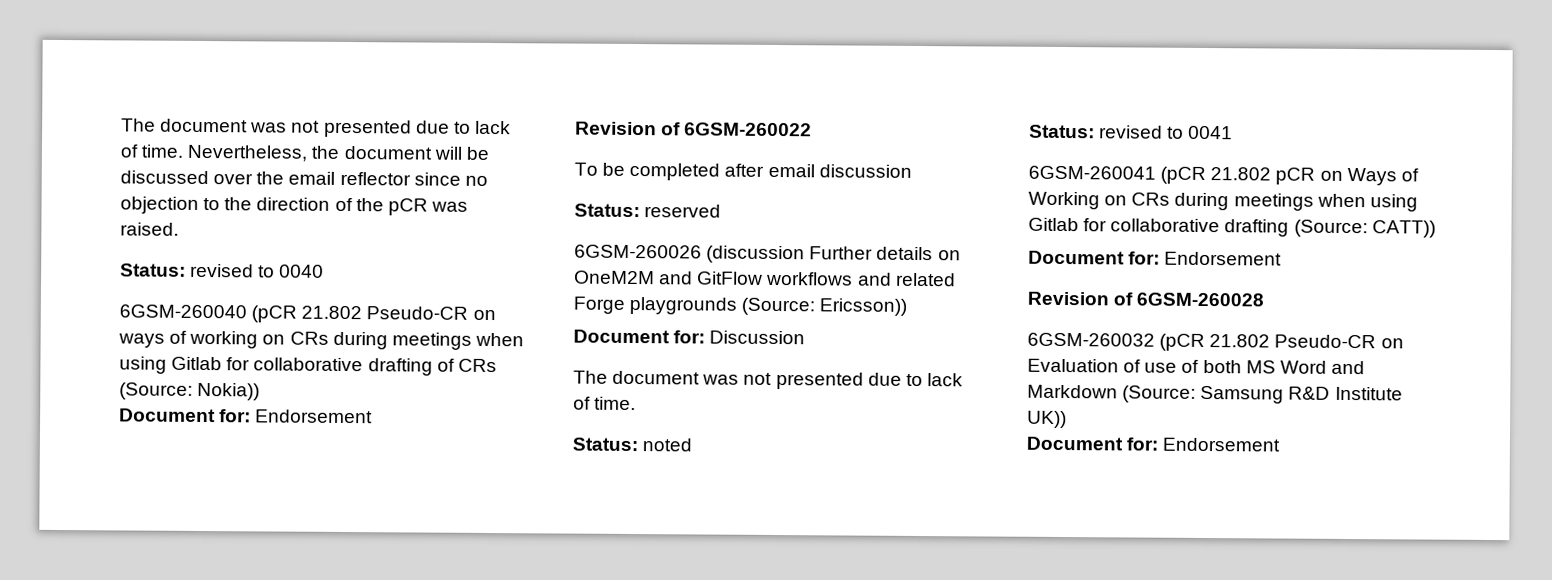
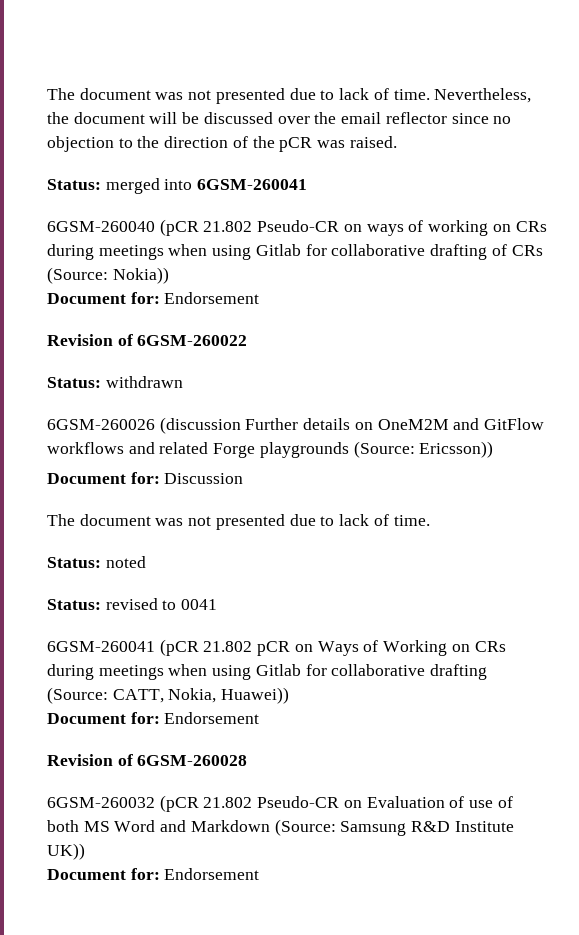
- Status: revised to 0040
+ Status: merged into 6GSM-260041
- To be completed after email discussion
- Status: reserved
+ Status: withdrawn
- 6GSM-260041 (pCR 21.802 pCR on Ways of Working on CRs during meetings when using Gitlab for collaborative drafting (Source: CATT))
+ 6GSM-260041 (pCR 21.802 pCR on Ways of Working on CRs during meetings when using Gitlab for collaborative drafting (Source: CATT, Nokia, Huawei))

